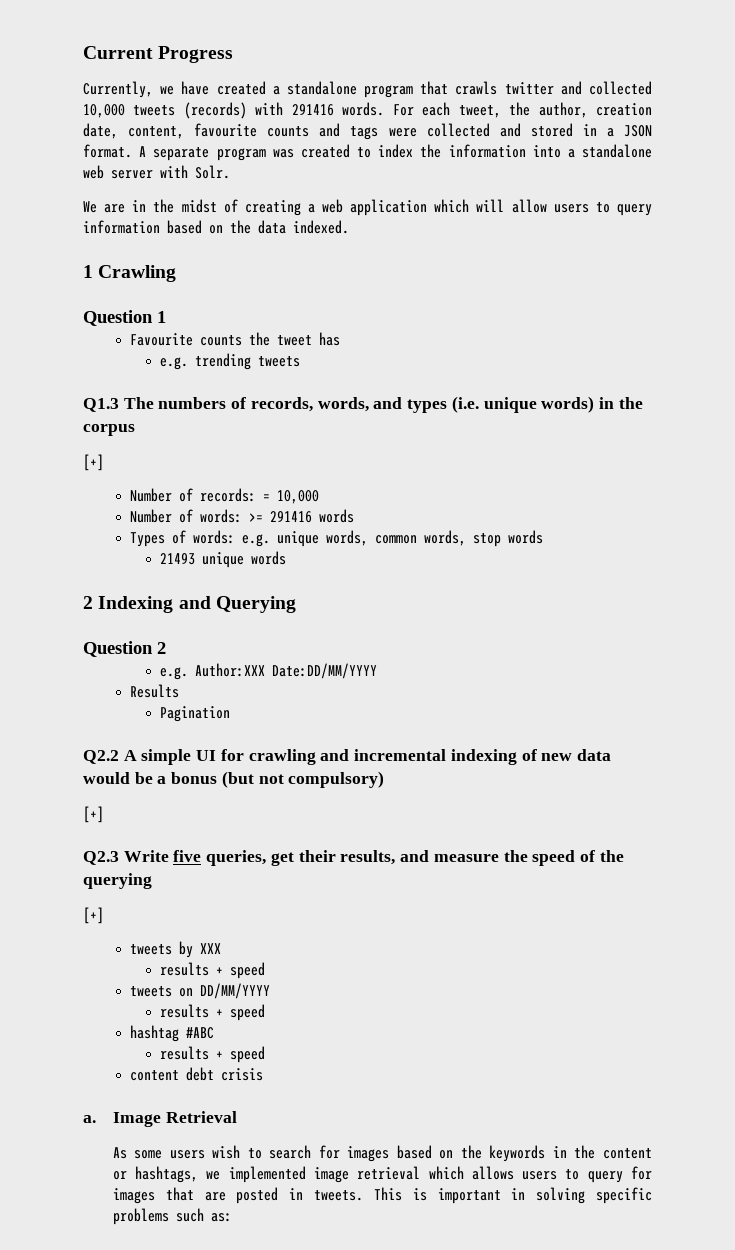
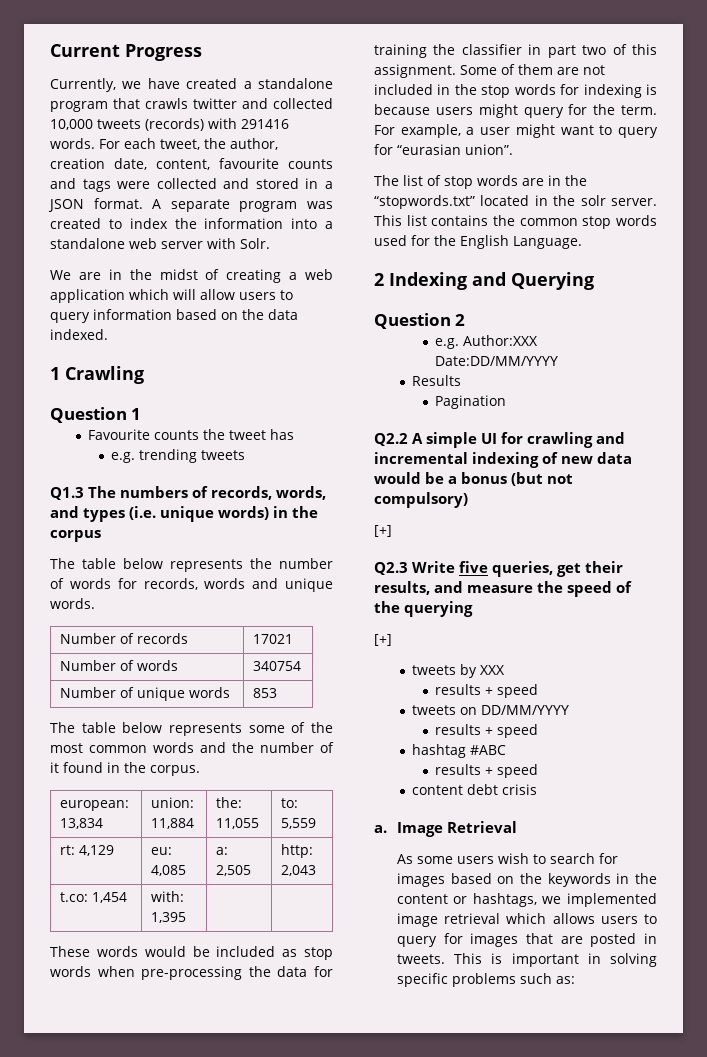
  Q1.3 The numbers of records, words, and types (i.e. unique words) in the corpus
- [+]
- Number of records: = 10,000
- Number of words: >= 291416 words
- Types of words: e.g. unique words, common words, stop words
- 21493 unique words
+ The table below represents the number of words for records, words and unique words.
+ Number of records | 17021
+ Number of words | 340754
+ Number of unique words | 853
+ The table below represents some of the most common words and the number of it found in the corpus.
+ european: 13,834 | union: 11,884 | the: 11,055 | to: 5,559
+ rt: 4,129 | eu: 4,085 | a: 2,505 | http: 2,043
+ t.co: 1,454 | with: 1,395 | |
+ These words would be included as stop words when pre-processing the data for training the classifier in part two of this assignment. Some of them are not included in the stop words for indexing is because users might query for the term. For example, a user might want to query for “eurasian union”.
+ The list of stop words are in the “stopwords.txt” located in the solr server. This list contains the common stop words used for the English Language.

